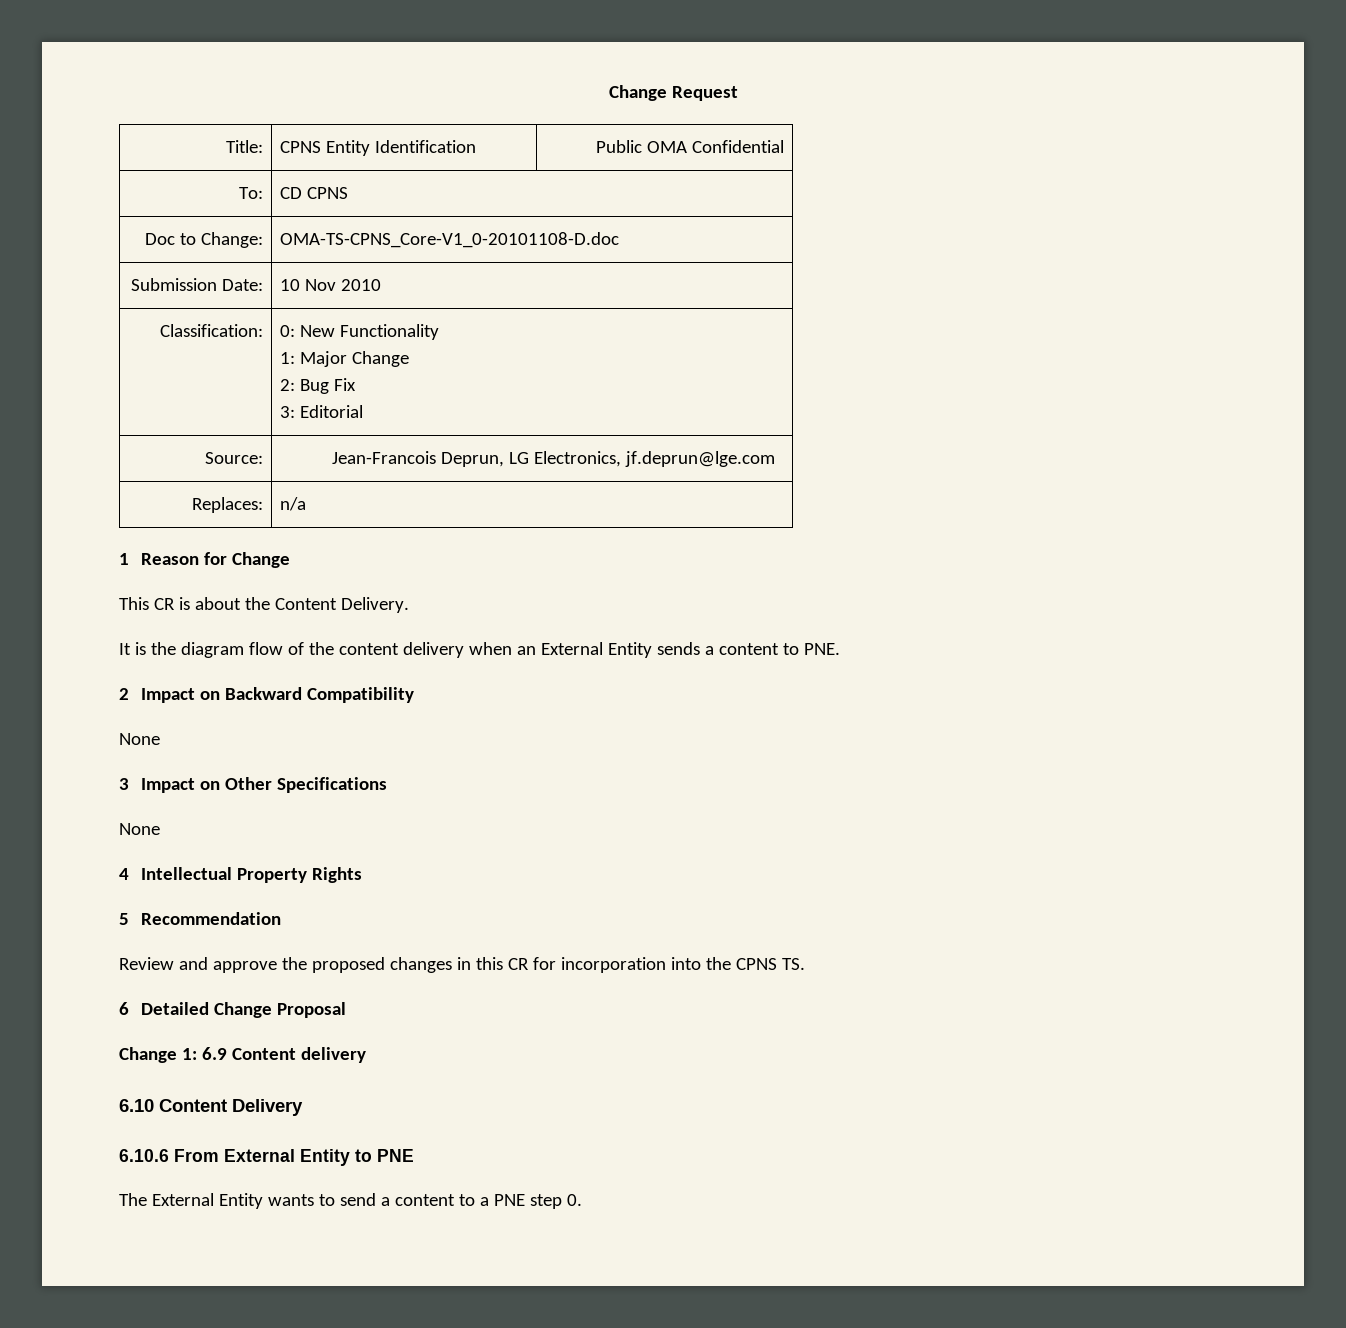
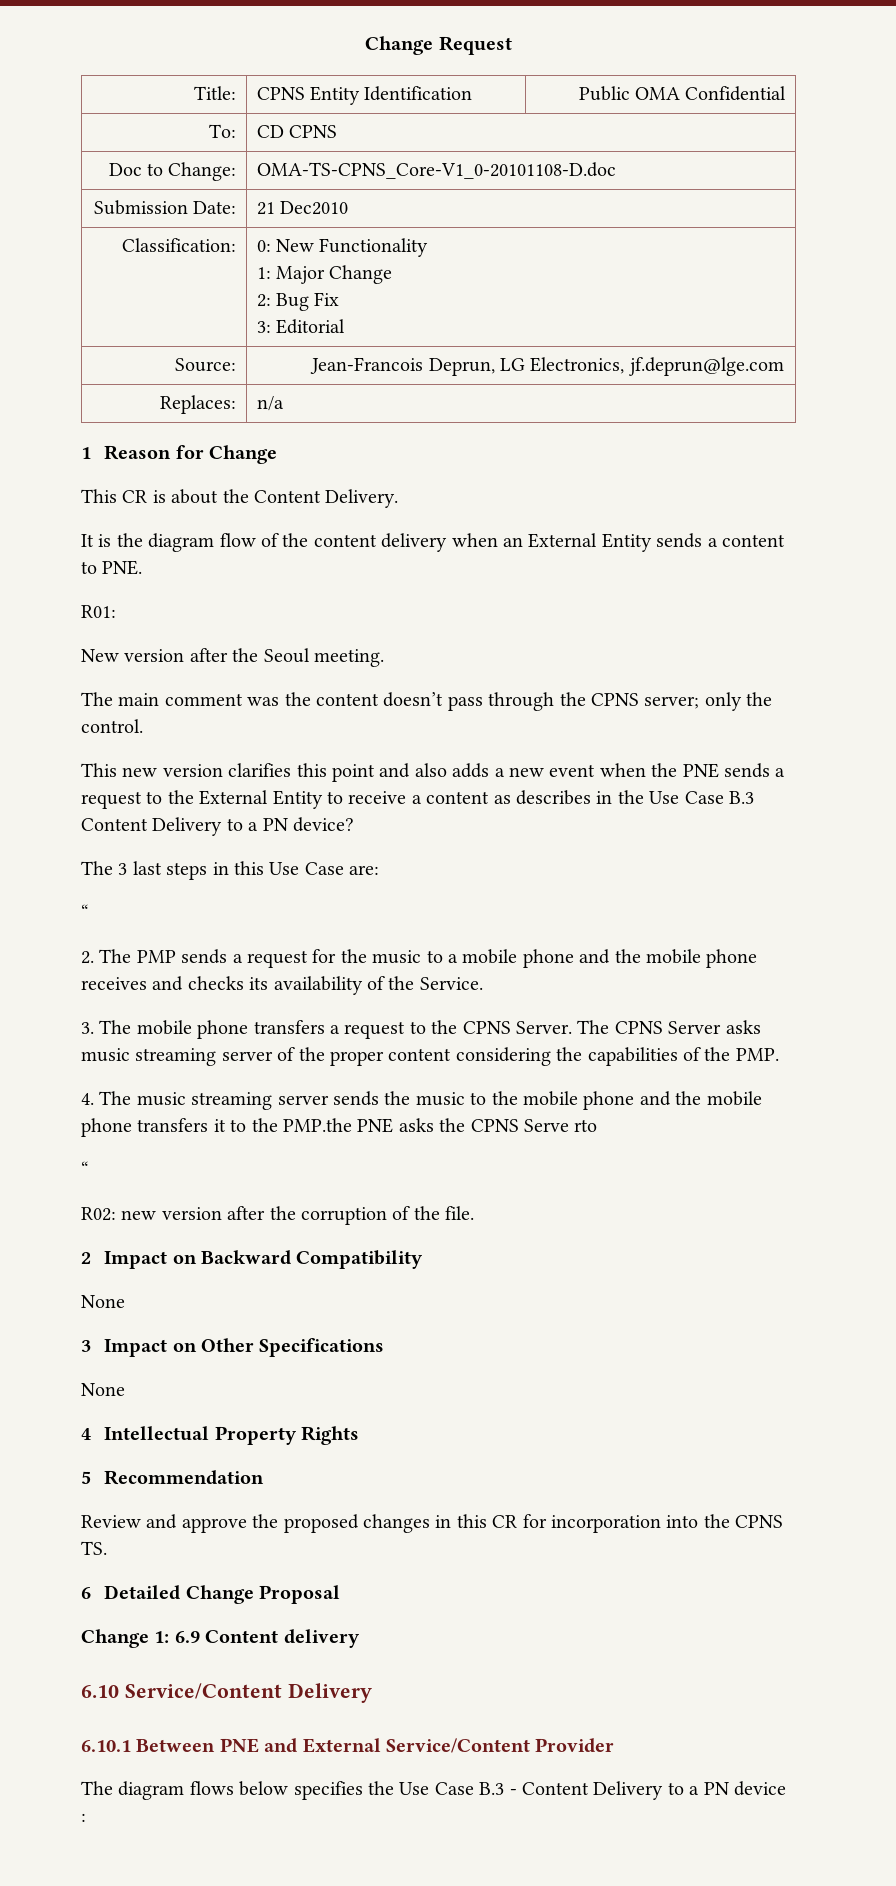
- Submission Date: | 10 Nov 2010
+ Submission Date: | 21 Dec2010
+ R01:
+ New version after the Seoul meeting.
+ The main comment was the content doesn’t pass through the CPNS server; only the control.
+ This new version clarifies this point and also adds a new event when the PNE sends a request to the External Entity to receive a content as describes in the Use Case B.3 Content Delivery to a PN device?
+ The 3 last steps in this Use Case are:
+ “
+ 2. The PMP sends a request for the music to a mobile phone and the mobile phone receives and checks its availability of the Service.
+ 3. The mobile phone transfers a request to the CPNS Server. The CPNS Server asks music streaming server of the proper content considering the capabilities of the PMP.
+ 4. The music streaming server sends the music to the mobile phone and the mobile phone transfers it to the PMP.the PNE asks the CPNS Serve rto
+ “
+ R02: new version after the corruption of the file.
- 6.10 Content Delivery
- 6.10.6 From External Entity to PNE
- The External Entity wants to send a content to a PNE step 0.
+ 6.10 Service/Content Delivery
+ 6.10.1 Between PNE and External Service/Content Provider
+ The diagram flows below specifies the Use Case B.3 - Content Delivery to a PN device :

